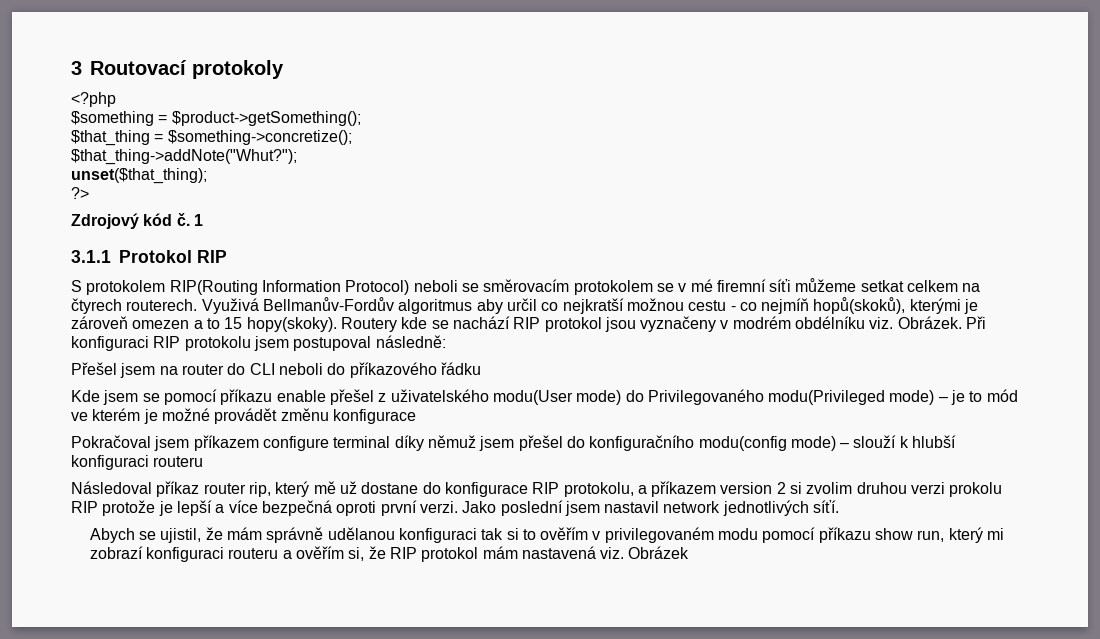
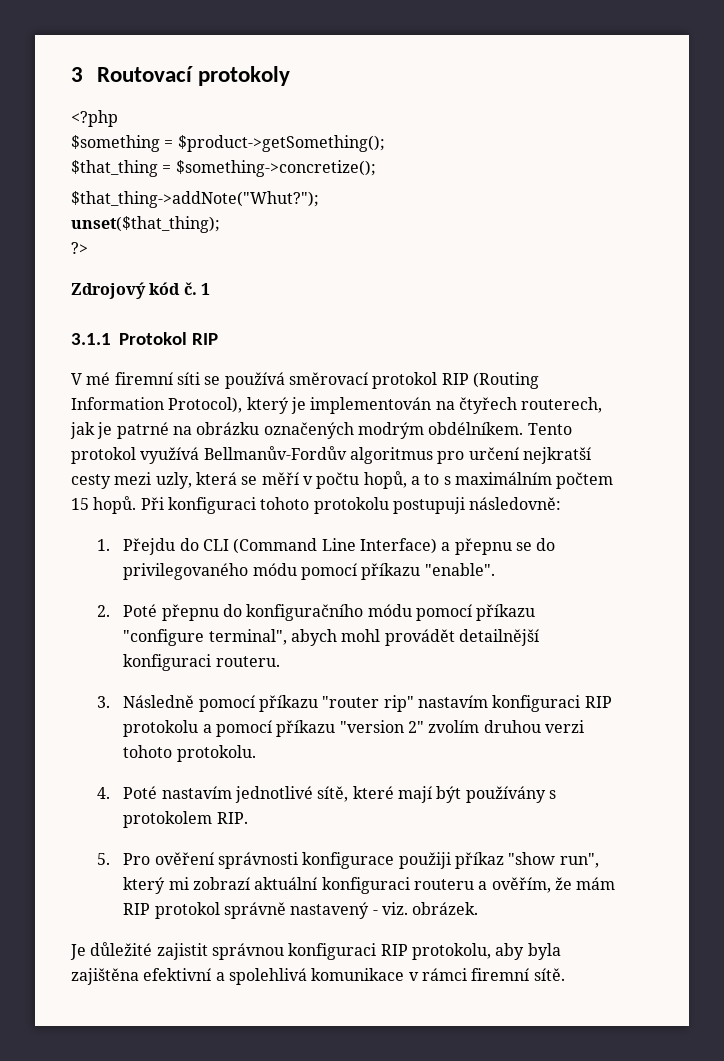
- S protokolem RIP(Routing Information Protocol) neboli se směrovacím protokolem se v mé firemní síťi můžeme setkat celkem na čtyrech routerech. Využivá Bellmanův-Fordův algoritmus aby určil co nejkratší možnou cestu - co nejmíň hopů(skoků), kterými je zároveň omezen a to 15 hopy(skoky). Routery kde se nachází RIP protokol jsou vyznačeny v modrém obdélníku viz. Obrázek. Při konfiguraci RIP protokolu jsem postupoval následně:
- Přešel jsem na router do CLI neboli do příkazového řádku
- Kde jsem se pomocí příkazu enable přešel z uživatelského modu(User mode) do Privilegovaného modu(Privileged mode) – je to mód ve kterém je možné provádět změnu konfigurace
- Pokračoval jsem příkazem configure terminal díky němuž jsem přešel do konfiguračního modu(config mode) – slouží k hlubší konfiguraci routeru
- Následoval příkaz router rip, který mě už dostane do konfigurace RIP protokolu, a příkazem version 2 si zvolim druhou verzi prokolu RIP protože je lepší a více bezpečná oproti první verzi. Jako poslední jsem nastavil network jednotlivých síťí.
- Abych se ujistil, že mám správně udělanou konfiguraci tak si to ověřím v privilegovaném modu pomocí příkazu show run, který mi zobrazí konfiguraci routeru a ověřím si, že RIP protokol mám nastavená viz. Obrázek
+ V mé firemní síti se používá směrovací protokol RIP (Routing Information Protocol), který je implementován na čtyřech routerech, jak je patrné na obrázku označených modrým obdélníkem. Tento protokol využívá Bellmanův-Fordův algoritmus pro určení nejkratší cesty mezi uzly, která se měří v počtu hopů, a to s maximálním počtem 15 hopů. Při konfiguraci tohoto protokolu postupuji následovně:
+ 1. Přejdu do CLI (Command Line Interface) a přepnu se do privilegovaného módu pomocí příkazu "enable".
+ 2. Poté přepnu do konfiguračního módu pomocí příkazu "configure terminal", abych mohl provádět detailnější konfiguraci routeru.
+ 3. Následně pomocí příkazu "router rip" nastavím konfiguraci RIP protokolu a pomocí příkazu "version 2" zvolím druhou verzi tohoto protokolu.
+ 4. Poté nastavím jednotlivé sítě, které mají být používány s protokolem RIP.
+ 5. Pro ověření správnosti konfigurace použiji příkaz "show run", který mi zobrazí aktuální konfiguraci routeru a ověřím, že mám RIP protokol správně nastavený - viz. obrázek.
+ Je důležité zajistit správnou konfiguraci RIP protokolu, aby byla zajištěna efektivní a spolehlivá komunikace v rámci firemní sítě.

